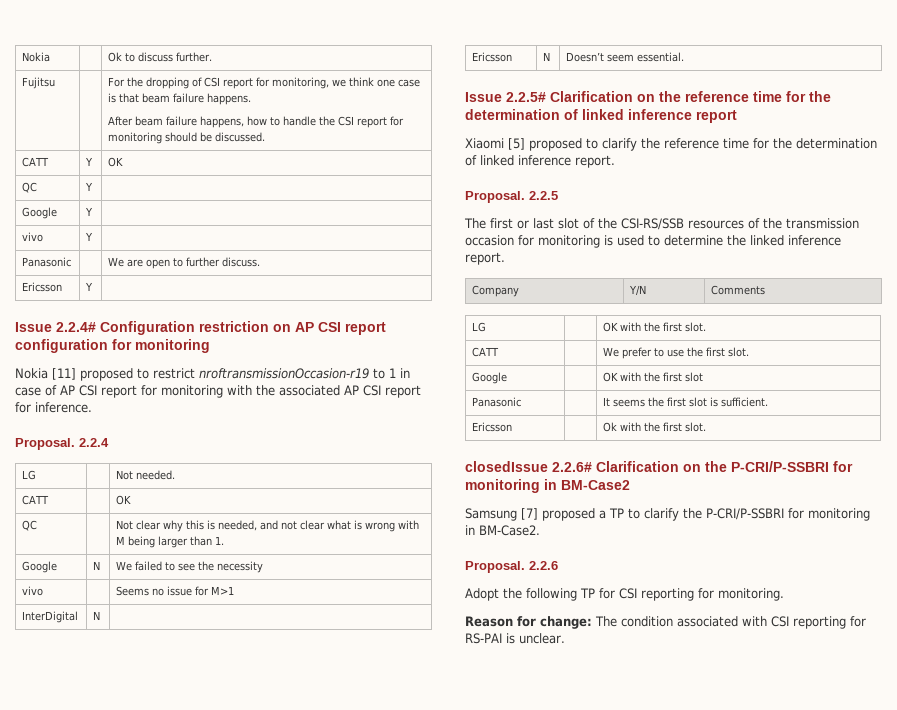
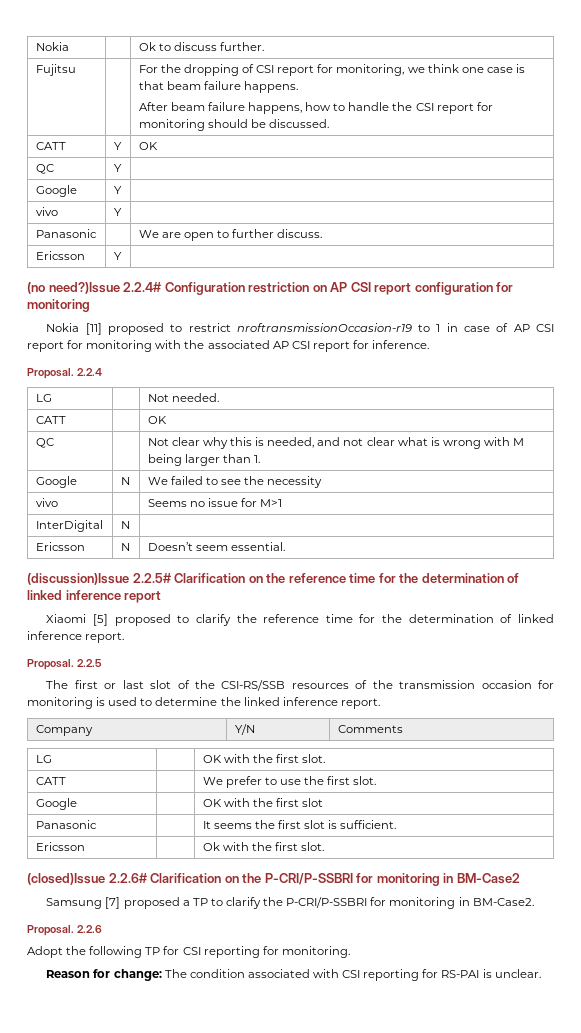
- Issue 2.2.4# Configuration restriction on AP CSI report configuration for monitoring
+ (no need?)Issue 2.2.4# Configuration restriction on AP CSI report configuration for monitoring
- Issue 2.2.5# Clarification on the reference time for the determination of linked inference report
+ (discussion)Issue 2.2.5# Clarification on the reference time for the determination of linked inference report
- closedIssue 2.2.6# Clarification on the P-CRI/P-SSBRI for monitoring in BM-Case2
+ (closed)Issue 2.2.6# Clarification on the P-CRI/P-SSBRI for monitoring in BM-Case2

